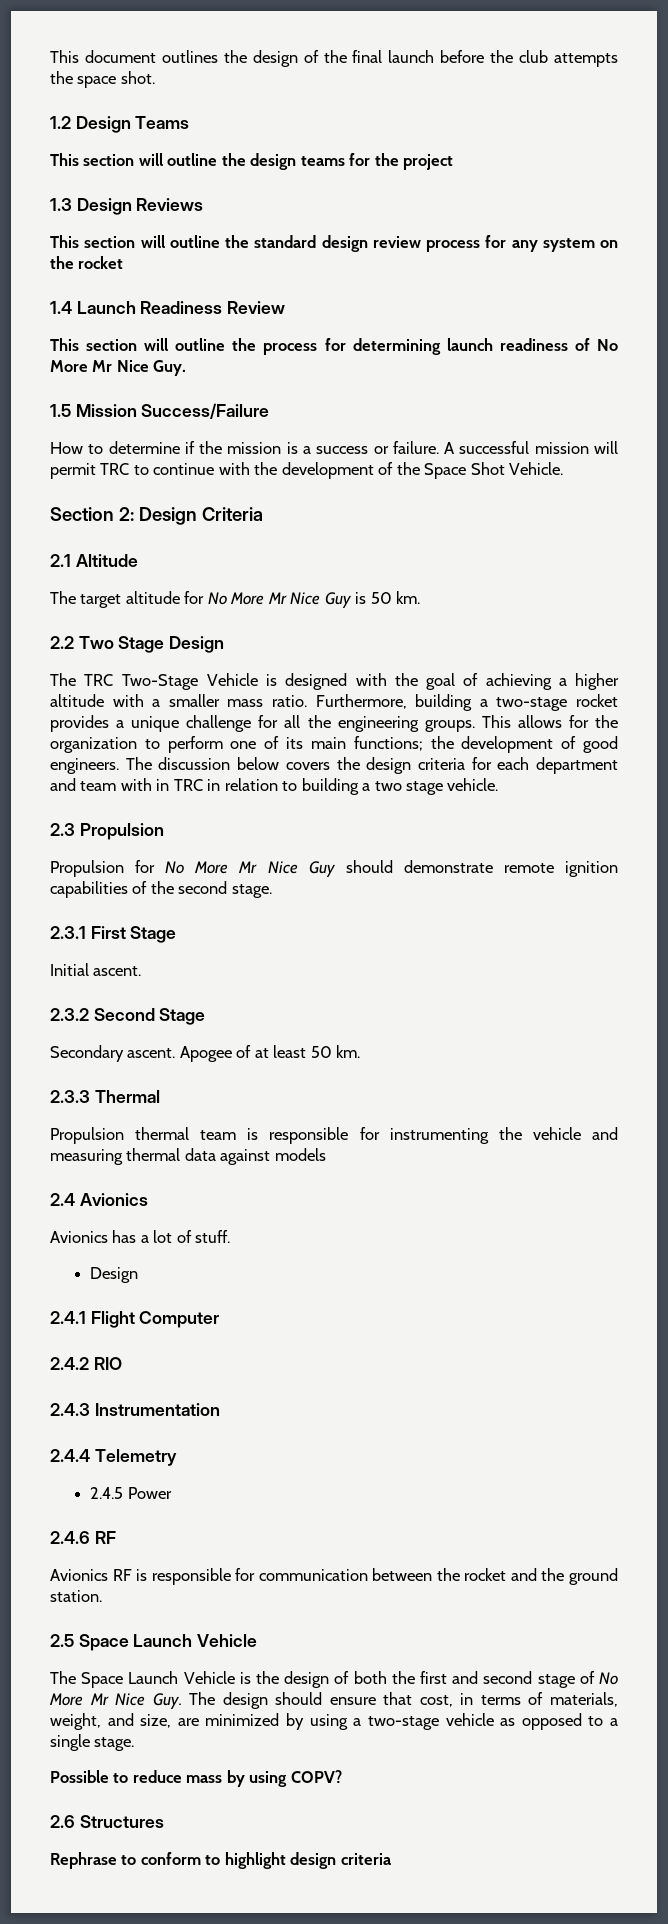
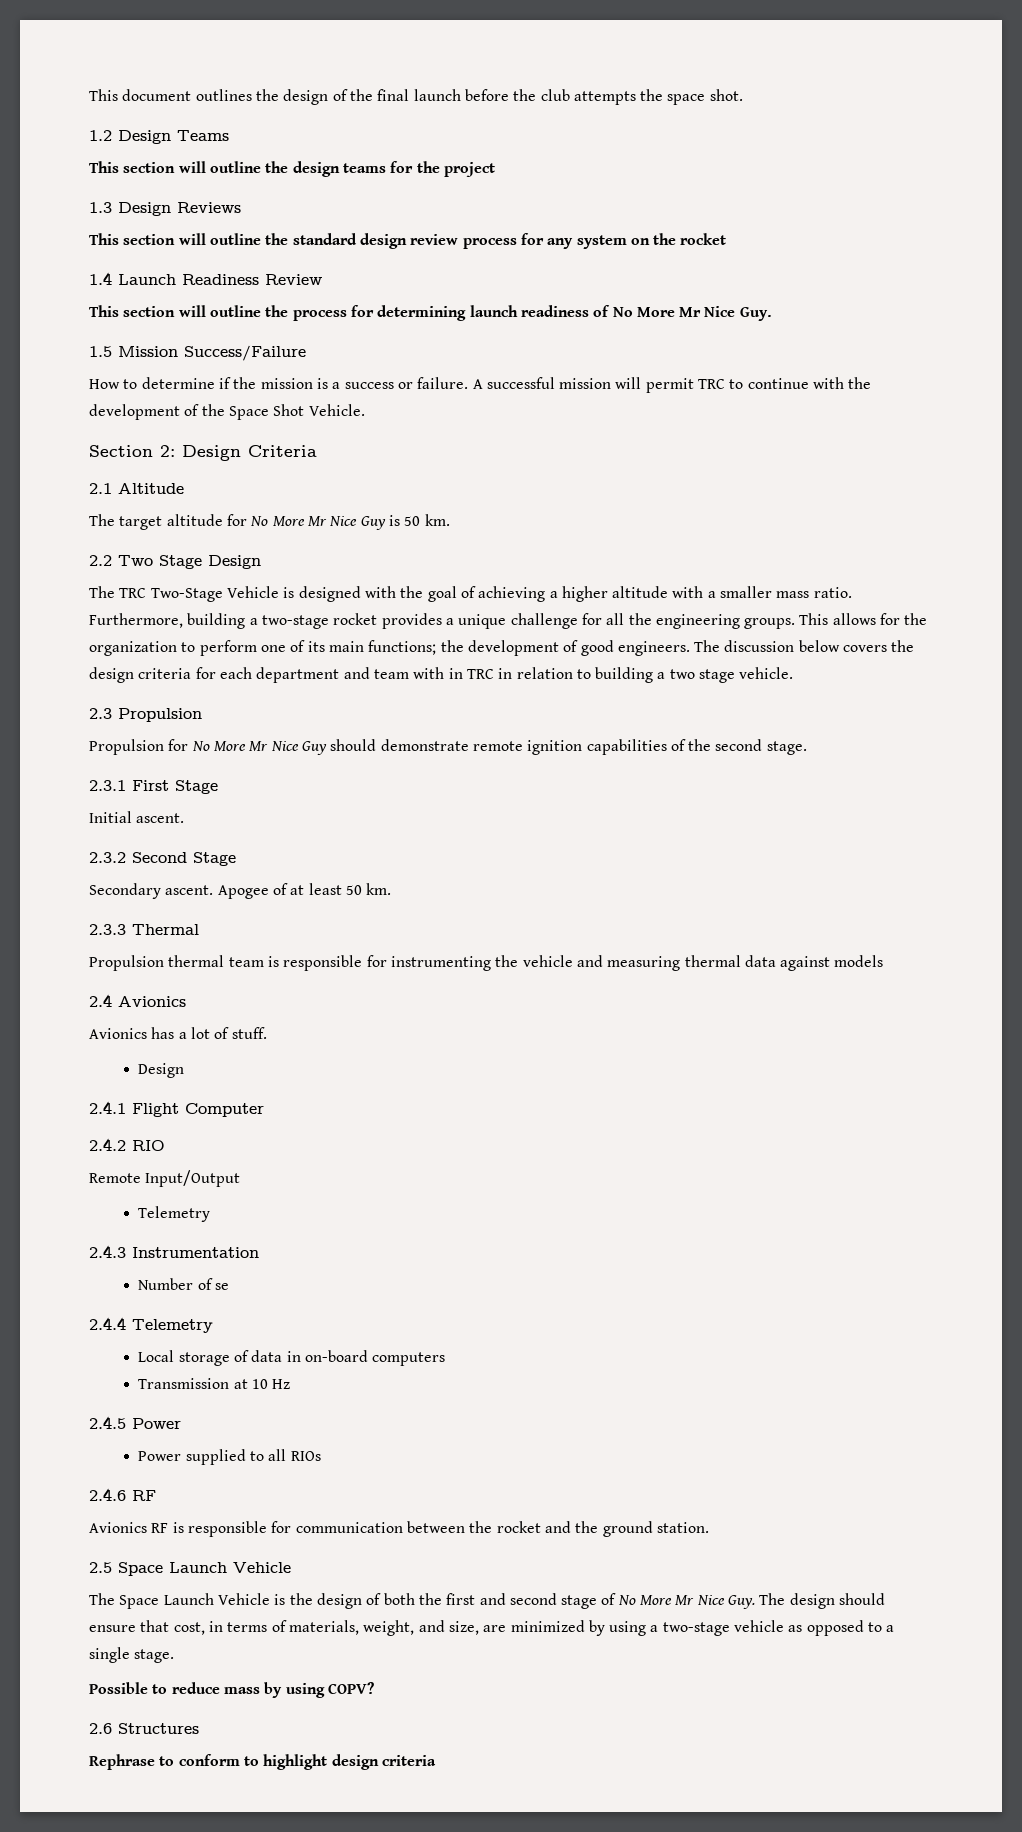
+ Remote Input/Output
+ Telemetry
+ Number of se
+ Local storage of data in on-board computers
+ Transmission at 10 Hz
  2.4.5 Power
+ Power supplied to all RIOs

